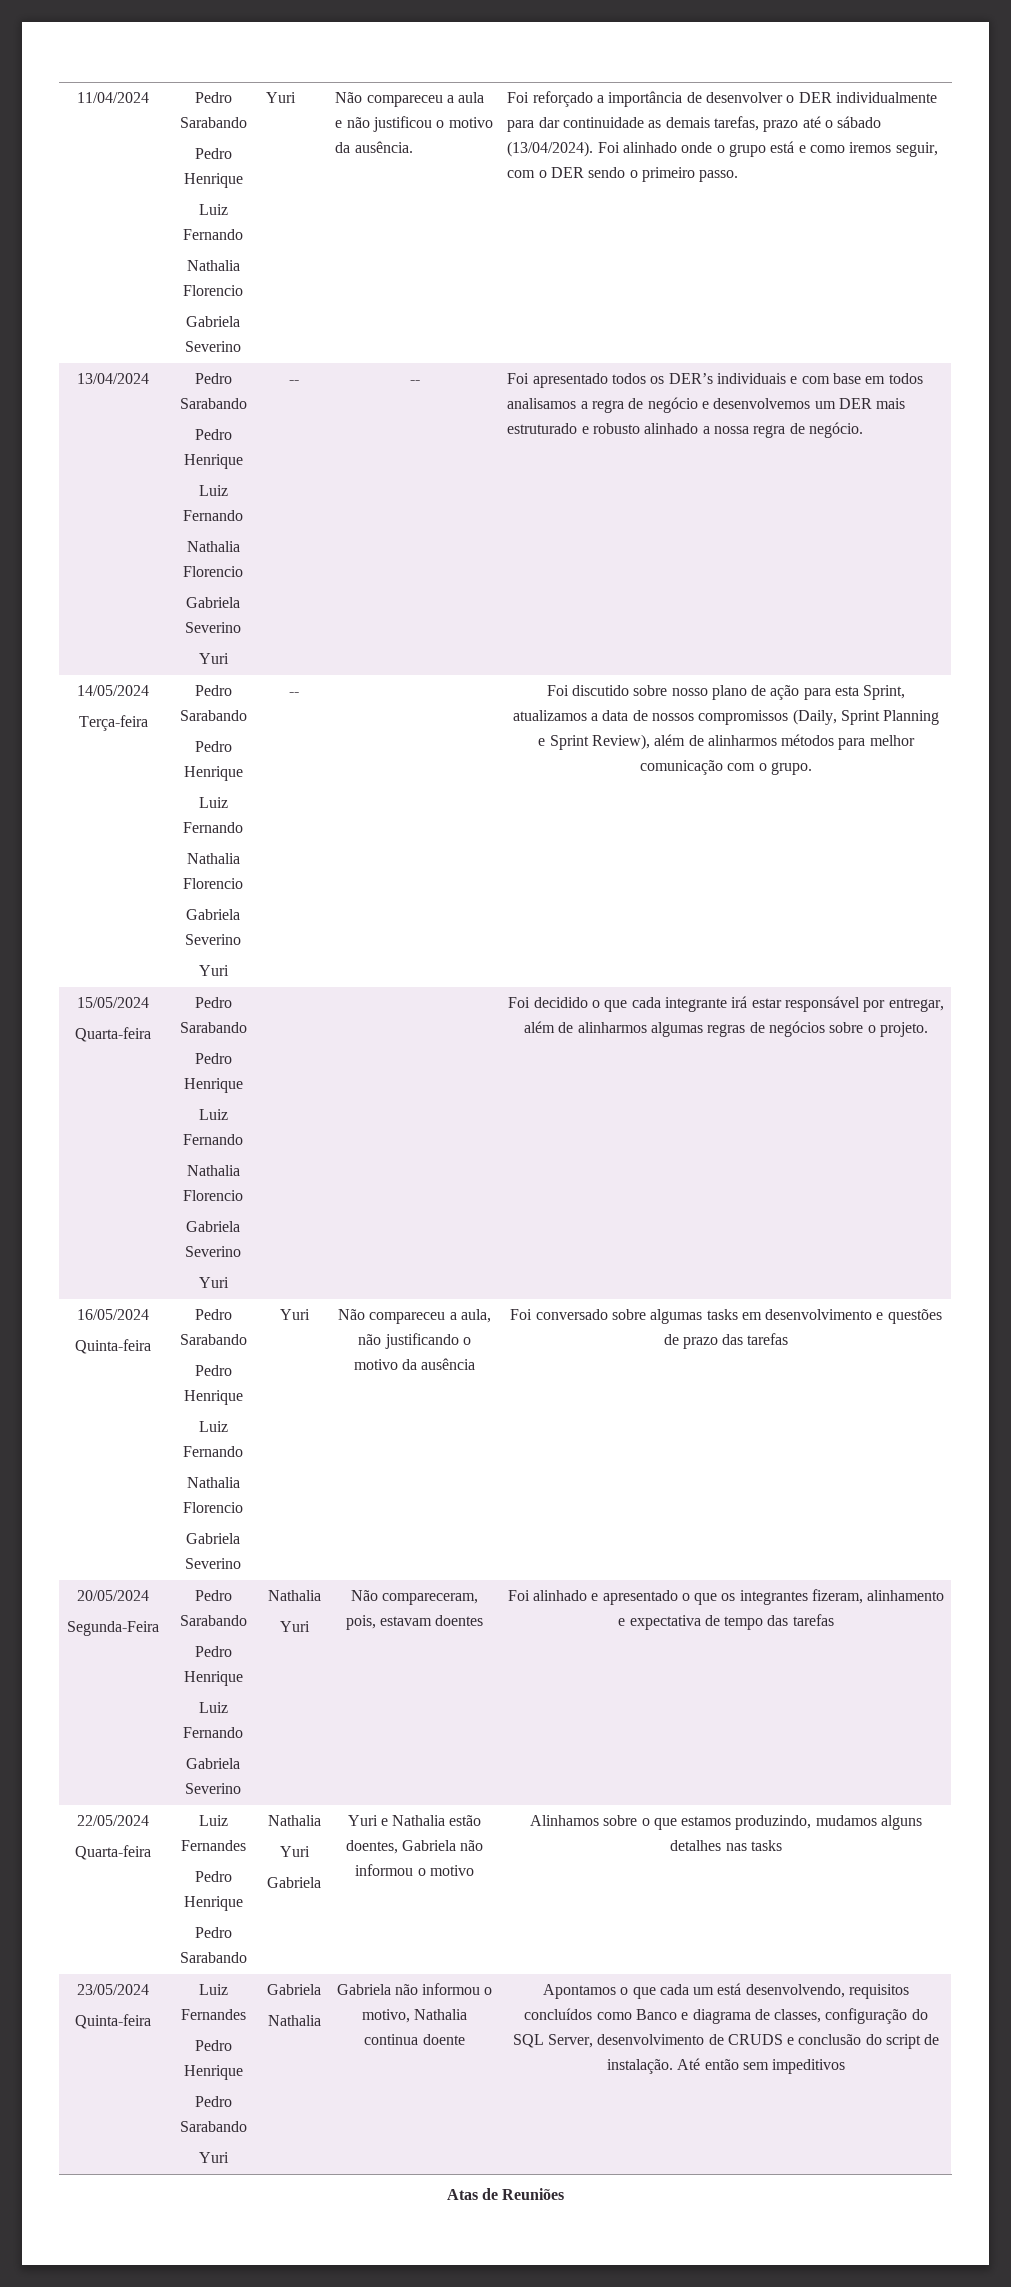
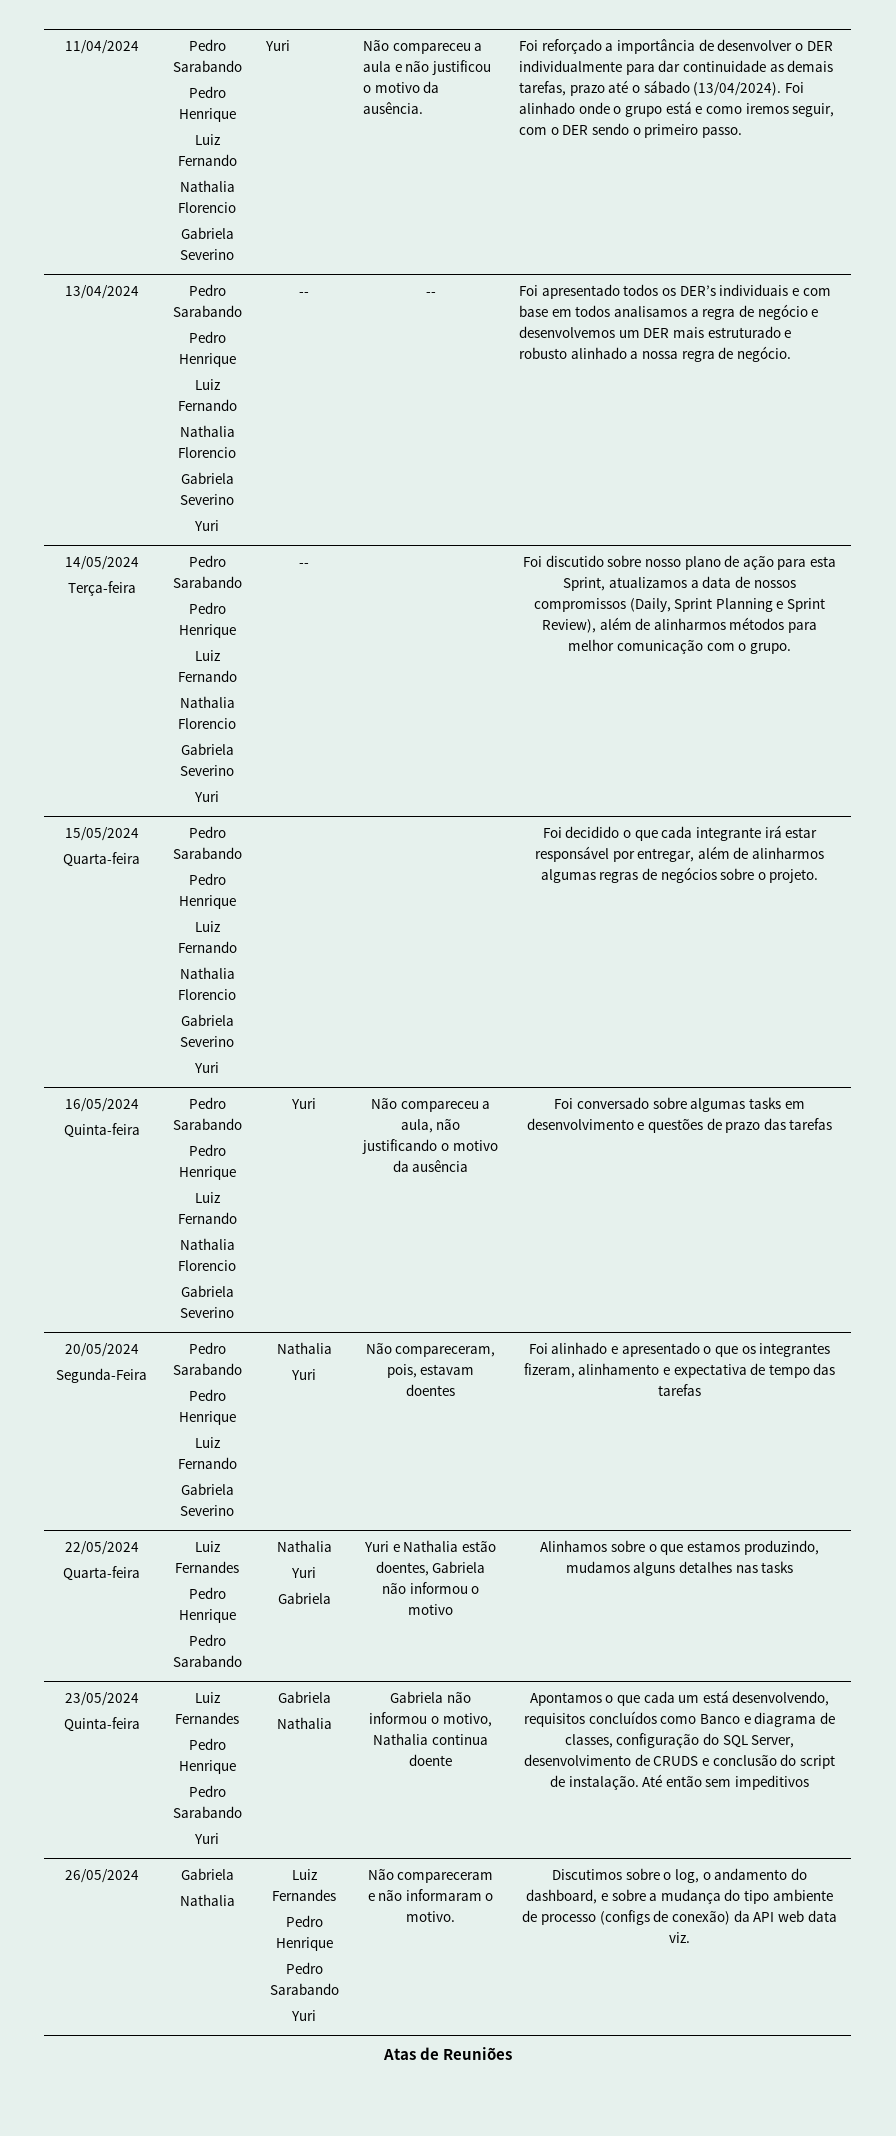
+ 26/05/2024 | Gabriela
+ Nathalia | Luiz Fernandes
+ Pedro Henrique
+ Pedro Sarabando
+ Yuri | Não compareceram e não informaram o motivo. | Discutimos sobre o log, o andamento do dashboard, e sobre a mudança do tipo ambiente de processo (configs de conexão) da API web data viz.

